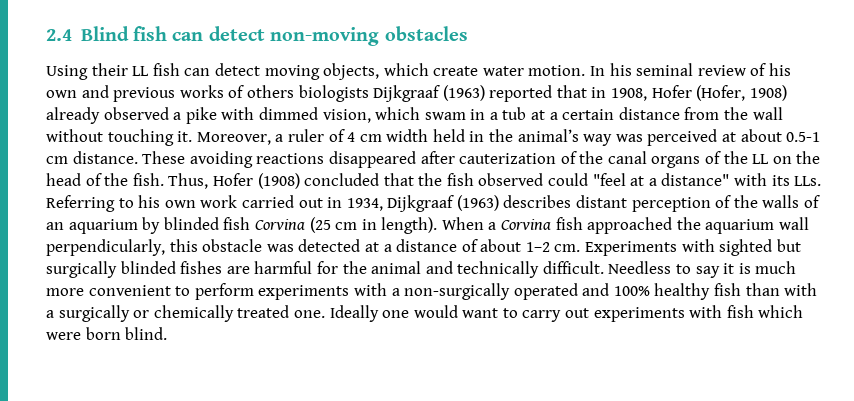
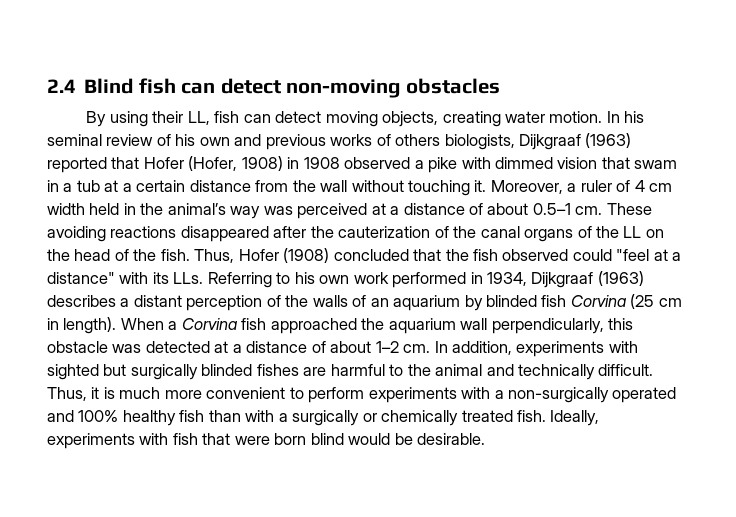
- Using their LL fish can detect moving objects, which create water motion.
+ By using their LL, fish can detect moving objects, creating water motion.
- In his seminal review of his own and previous works of others biologists Dijkgraaf (1963) reported that in 1908, Hofer (Hofer, 1908) already observed a pike with dimmed vision, which swam in a tub at a certain distance from the wall without touching it.
+ In his seminal review of his own and previous works of others biologists, Dijkgraaf (1963) reported that Hofer (Hofer, 1908) in 1908 observed a pike with dimmed vision that swam in a tub at a certain distance from the wall without touching it.
- Moreover, a ruler of 4 cm width held in the animal’s way was perceived at about 0.5-1 cm distance.
+ Moreover, a ruler of 4 cm width held in the animal’s way was perceived at a distance of about 0.5–1 cm.
- These avoiding reactions disappeared after cauterization of the canal organs of the LL on the head of the fish.
+ These avoiding reactions disappeared after the cauterization of the canal organs of the LL on the head of the fish.
- Thus, Hofer (1908) concluded that the fish observed could "feel at a distance" with its LLs. Referring to his own work carried out in 1934, Dijkgraaf (1963) describes distant perception of the walls of an aquarium by blinded fish Corvina (25 cm in length).
+ Thus, Hofer (1908) concluded that the fish observed could "feel at a distance" with its LLs. Referring to his own work performed in 1934, Dijkgraaf (1963) describes a distant perception of the walls of an aquarium by blinded fish Corvina (25 cm in length).
- Experiments with sighted but surgically blinded fishes are harmful for the animal and technically difficult.
+ In addition, experiments with sighted but surgically blinded fishes are harmful to the animal and technically difficult.
- Needless to say it is much more convenient to perform experiments with a non-surgically operated and 100% healthy fish than with a surgically or chemically treated one. Ideally one would want to carry out experiments with fish which were born blind.
+ Thus, it is much more convenient to perform experiments with a non-surgically operated and 100% healthy fish than with a surgically or chemically treated fish. Ideally, experiments with fish that were born blind would be desirable.

